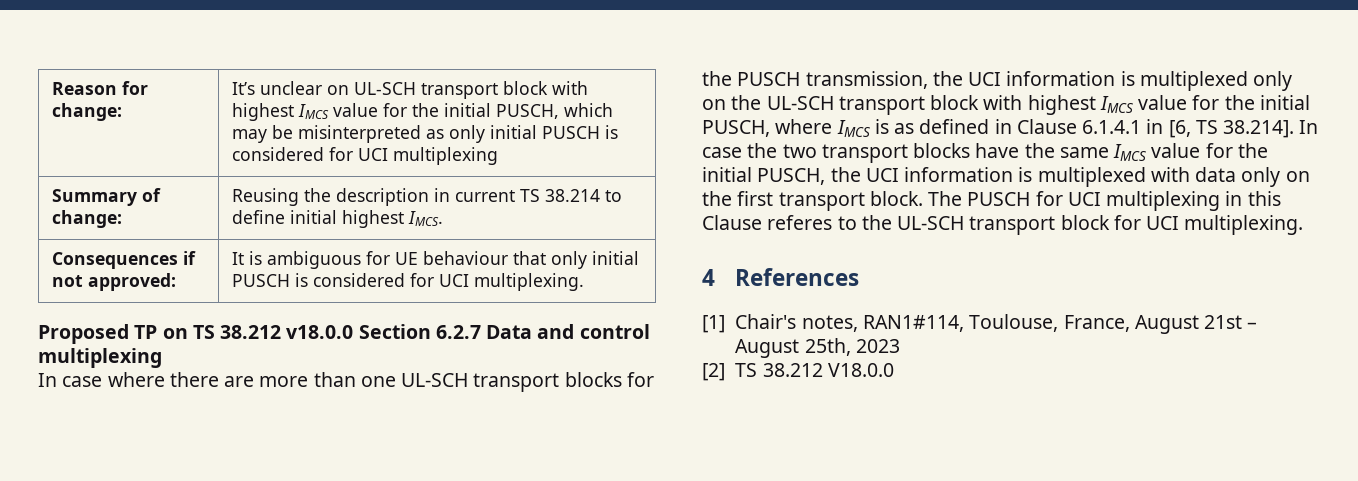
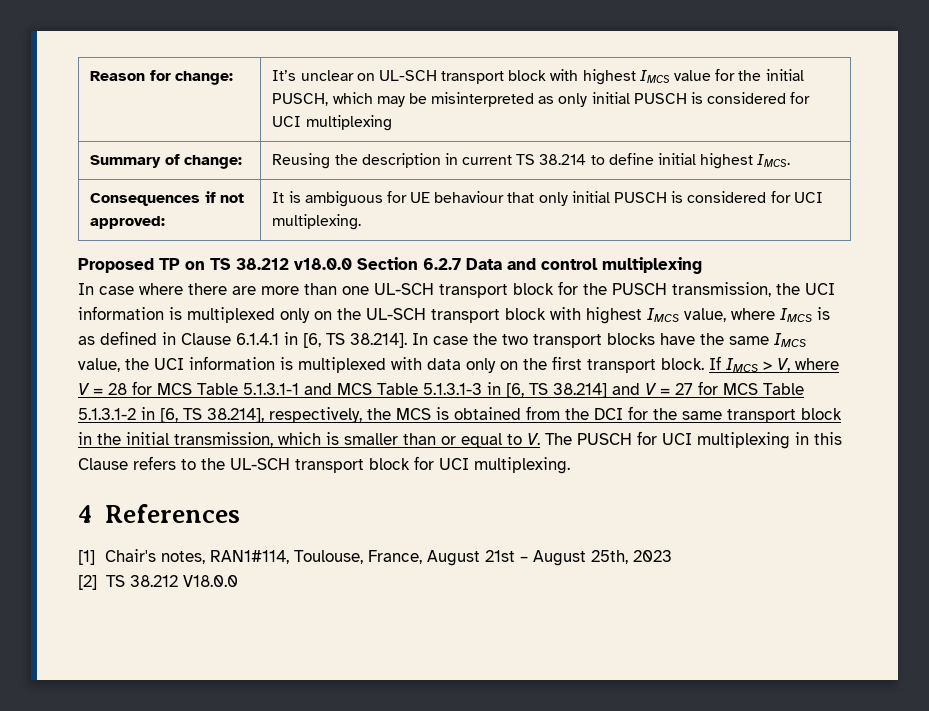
- In case where there are more than one UL-SCH transport blocks for the PUSCH transmission, the UCI information is multiplexed only on the UL-SCH transport block with highest IMCS value for the initial PUSCH, where IMCS is as defined in Clause 6.1.4.1 in [6, TS 38.214]. In case the two transport blocks have the same IMCS value for the initial PUSCH, the UCI information is multiplexed with data only on the first transport block.
+ In case where there are more than one UL-SCH transport block for the PUSCH transmission, the UCI information is multiplexed only on the UL-SCH transport block with highest IMCS value, where IMCS is as defined in Clause 6.1.4.1 in [6, TS 38.214]. In case the two transport blocks have the same IMCS value, the UCI information is multiplexed with data only on the first transport block.
- The PUSCH for UCI multiplexing in this Clause referes to the UL-SCH transport block for UCI multiplexing.
+ If IMCS > V, where V = 28 for MCS Table 5.1.3.1-1 and MCS Table 5.1.3.1-3 in [6, TS 38.214] and V = 27 for MCS Table 5.1.3.1-2 in [6, TS 38.214], respectively, the MCS is obtained from the DCI for the same transport block in the initial transmission, which is smaller than or equal to V. The PUSCH for UCI multiplexing in this Clause refers to the UL-SCH transport block for UCI multiplexing.

